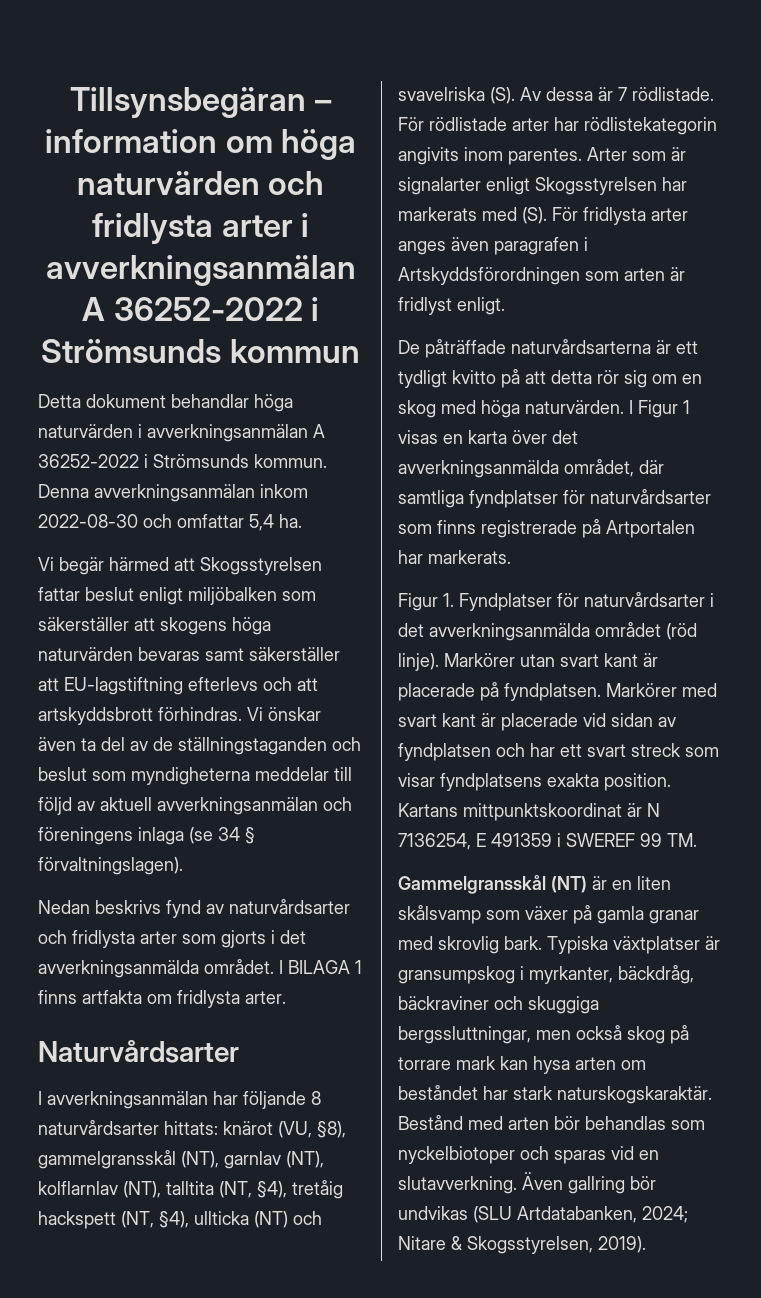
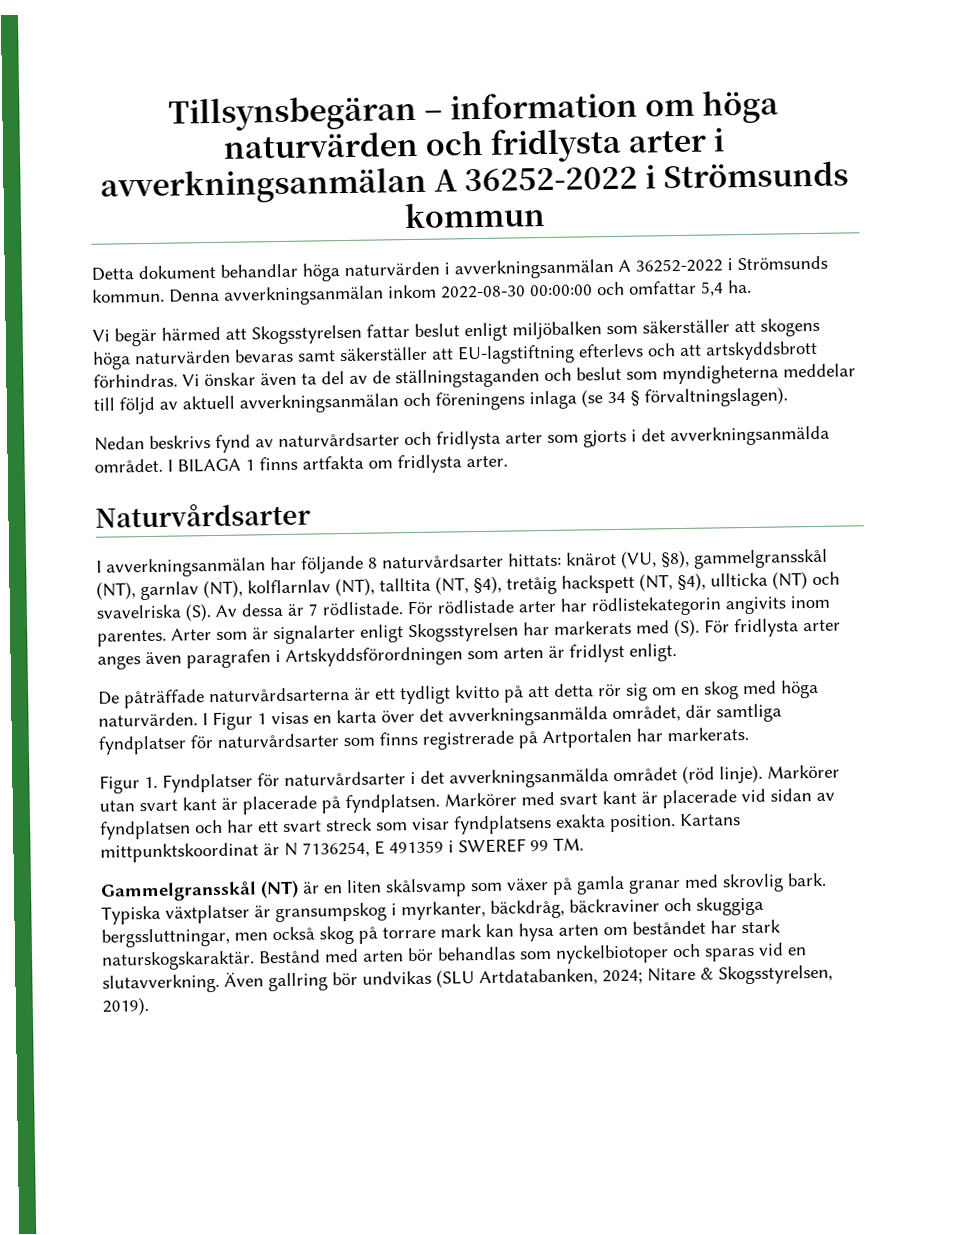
- Denna avverkningsanmälan inkom 2022-08-30 och omfattar 5,4 ha.
+ Denna avverkningsanmälan inkom 2022-08-30 00:00:00 och omfattar 5,4 ha.

